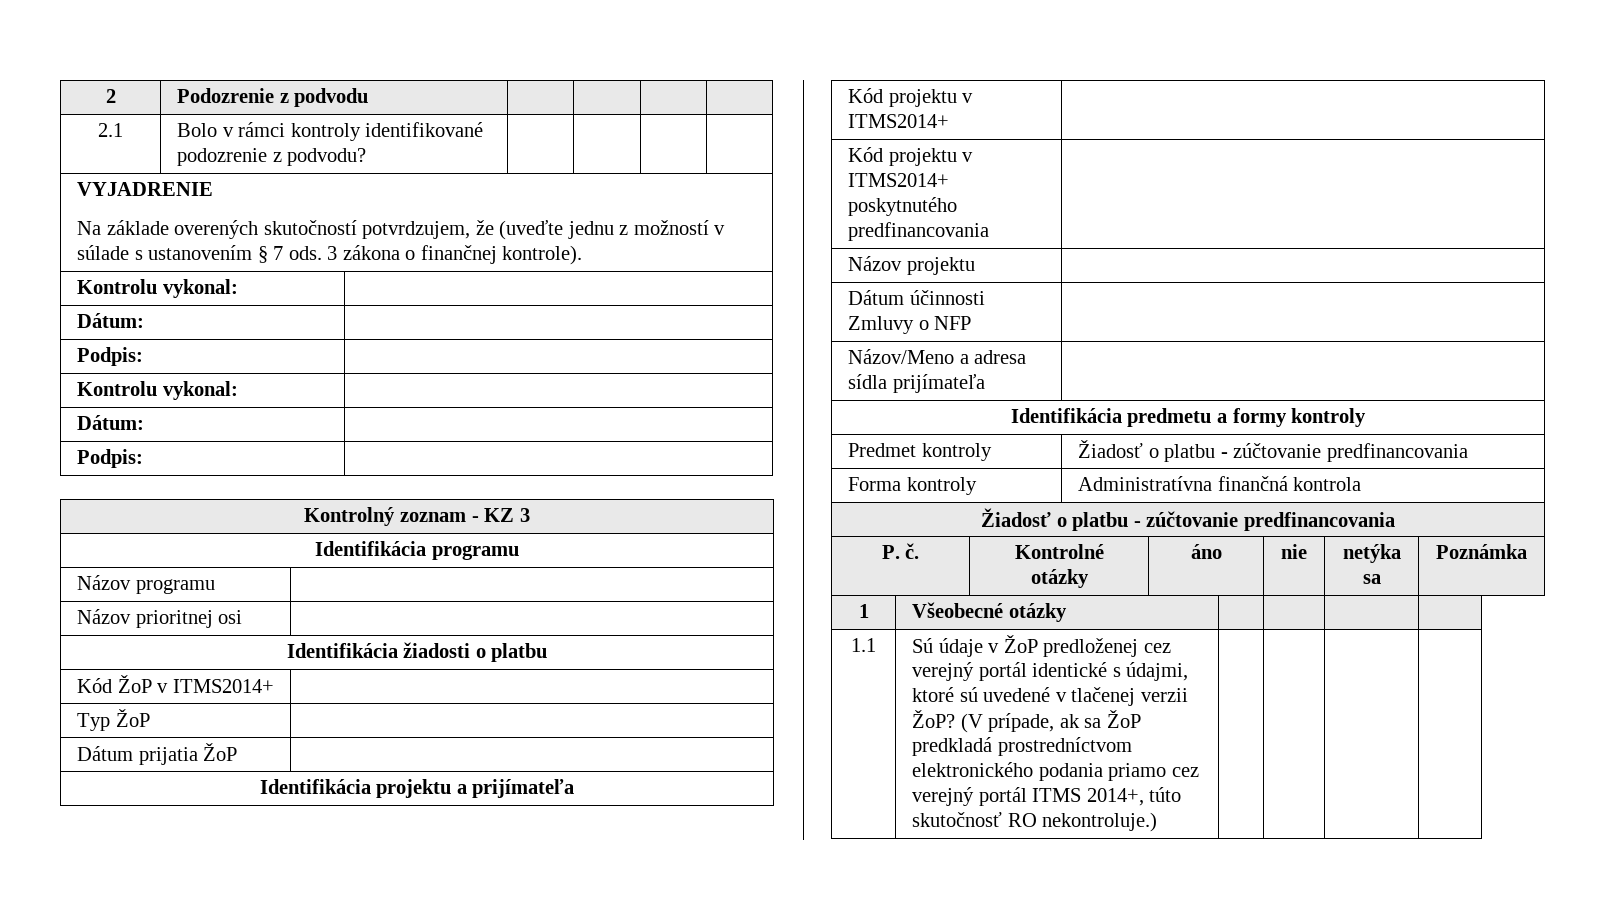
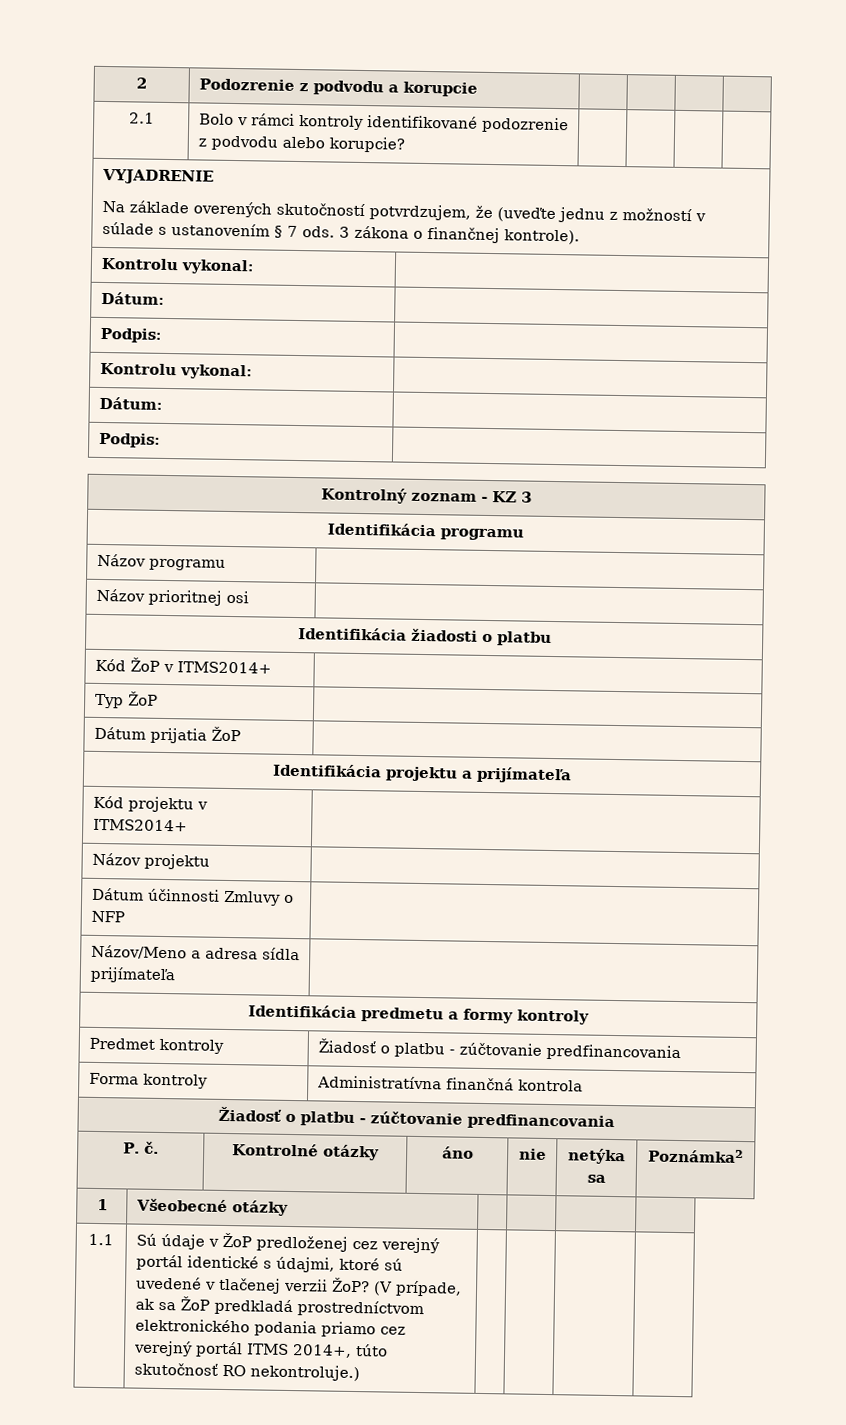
- 2 | Podozrenie z podvodu | | | |
+ 2 | Podozrenie z podvodu a korupcie | | | |
- 2.1 | Bolo v rámci kontroly identifikované podozrenie z podvodu? | | | |
+ 2.1 | Bolo v rámci kontroly identifikované podozrenie z podvodu alebo korupcie? | | | |
- Kód projektu v ITMS2014+ poskytnutého predfinancovania |
- P. č. | Kontrolné otázky | áno | nie | netýka sa | Poznámka
+ P. č. | Kontrolné otázky | áno | nie | netýka sa | Poznámka2

